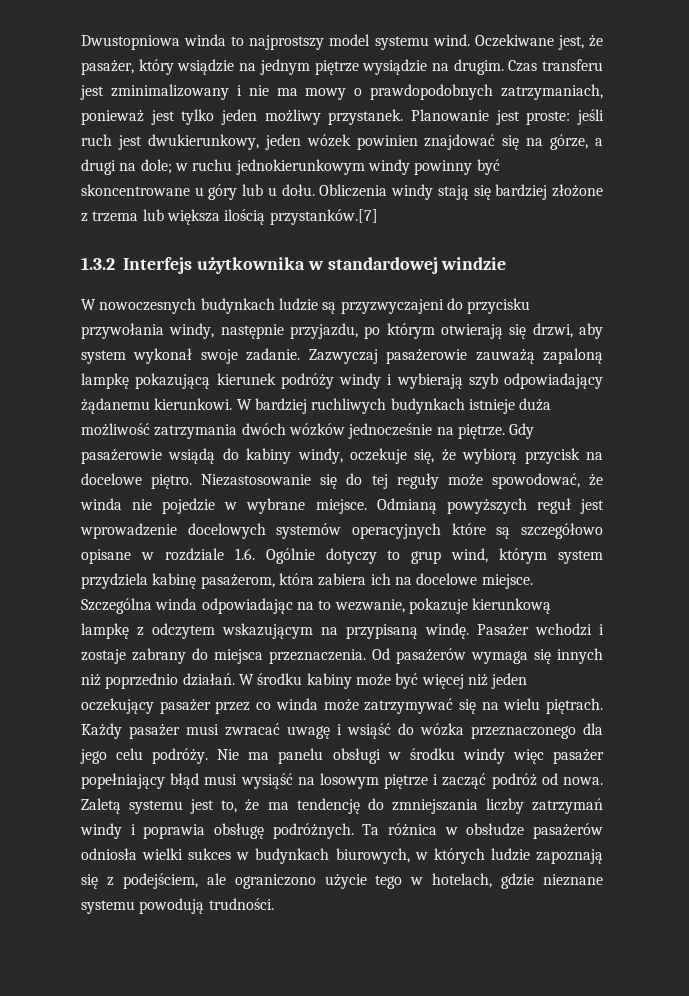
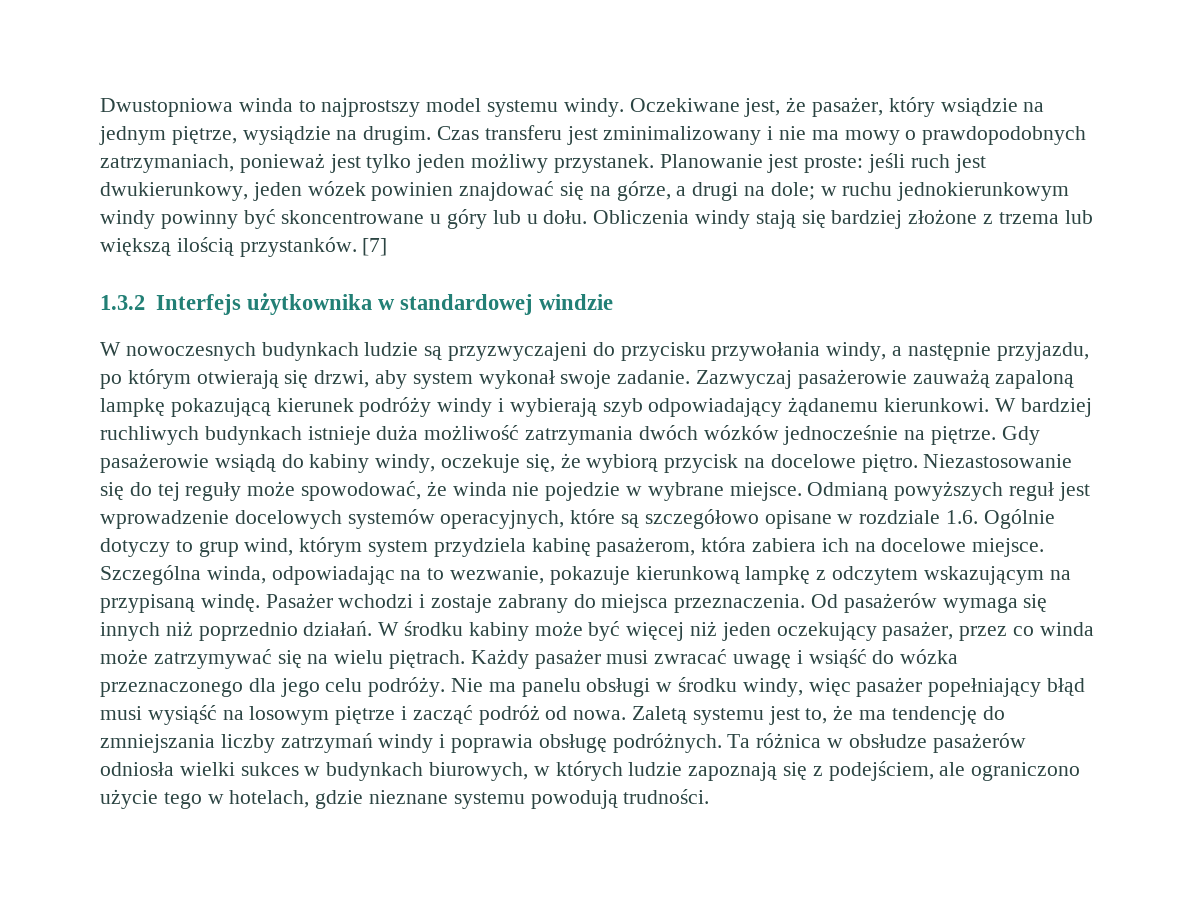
- Dwustopniowa winda to najprostszy model systemu wind.
+ Dwustopniowa winda to najprostszy model systemu windy.
- Oczekiwane jest, że pasażer, który wsiądzie na jednym piętrze wysiądzie na drugim.
+ Oczekiwane jest, że pasażer, który wsiądzie na jednym piętrze, wysiądzie na drugim.
- Obliczenia windy stają się bardziej złożone z trzema lub większa ilością przystanków.[7]
+ Obliczenia windy stają się bardziej złożone z trzema lub większą ilością przystanków. [7]
- W nowoczesnych budynkach ludzie są przyzwyczajeni do przycisku przywołania windy, następnie przyjazdu, po którym otwierają się drzwi, aby system wykonał swoje zadanie.
+ W nowoczesnych budynkach ludzie są przyzwyczajeni do przycisku przywołania windy, a następnie przyjazdu, po którym otwierają się drzwi, aby system wykonał swoje zadanie.
- Odmianą powyższych reguł jest wprowadzenie docelowych systemów operacyjnych które są szczegółowo opisane w rozdziale 1.6. Ogólnie dotyczy to grup wind, którym system przydziela kabinę pasażerom, która zabiera ich na docelowe miejsce.
+ Odmianą powyższych reguł jest wprowadzenie docelowych systemów operacyjnych, które są szczegółowo opisane w rozdziale 1.6. Ogólnie dotyczy to grup wind, którym system przydziela kabinę pasażerom, która zabiera ich na docelowe miejsce.
- Szczególna winda odpowiadając na to wezwanie, pokazuje kierunkową lampkę z odczytem wskazującym na przypisaną windę.
+ Szczególna winda, odpowiadając na to wezwanie, pokazuje kierunkową lampkę z odczytem wskazującym na przypisaną windę.
- W środku kabiny może być więcej niż jeden oczekujący pasażer przez co winda może zatrzymywać się na wielu piętrach.
+ W środku kabiny może być więcej niż jeden oczekujący pasażer, przez co winda może zatrzymywać się na wielu piętrach.
- Nie ma panelu obsługi w środku windy więc pasażer popełniający błąd musi wysiąść na losowym piętrze i zacząć podróż od nowa.
+ Nie ma panelu obsługi w środku windy, więc pasażer popełniający błąd musi wysiąść na losowym piętrze i zacząć podróż od nowa.

